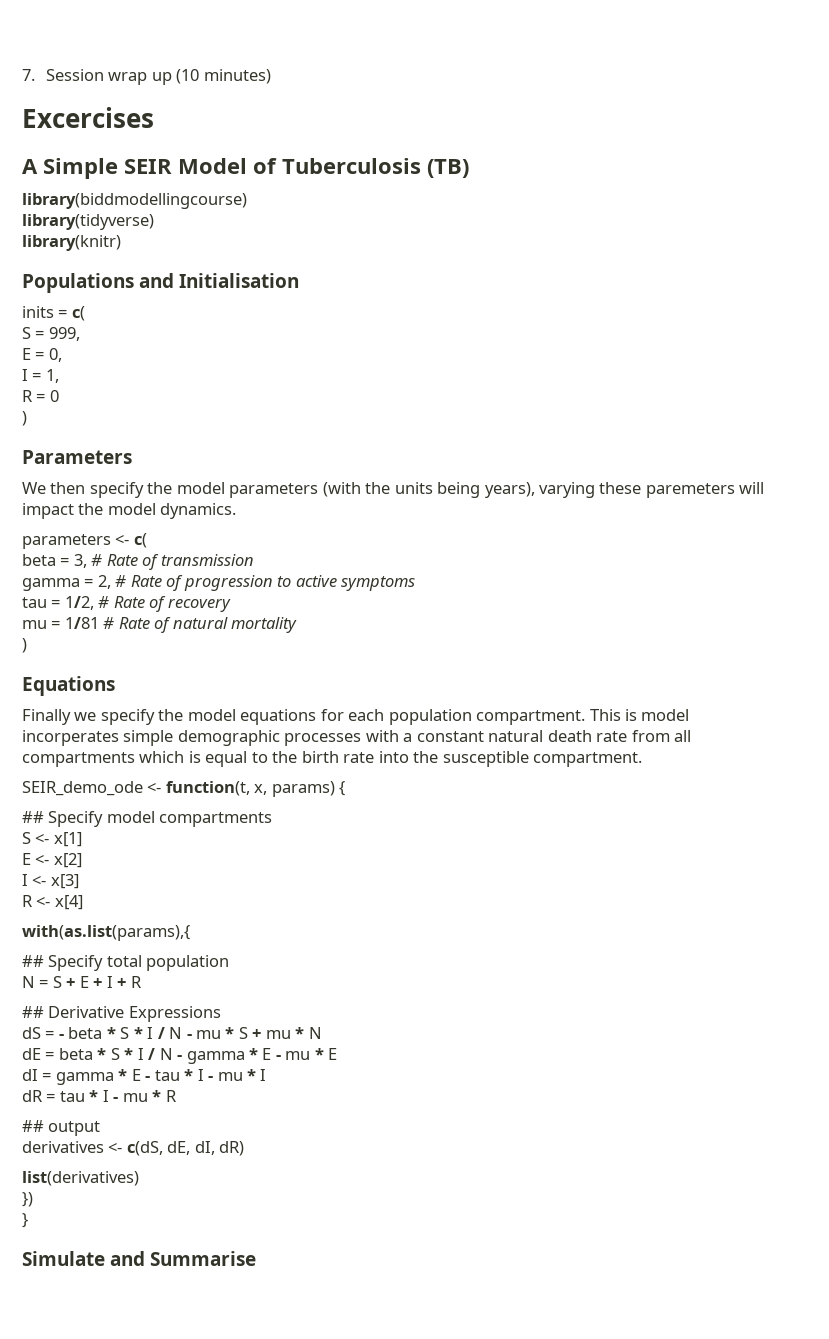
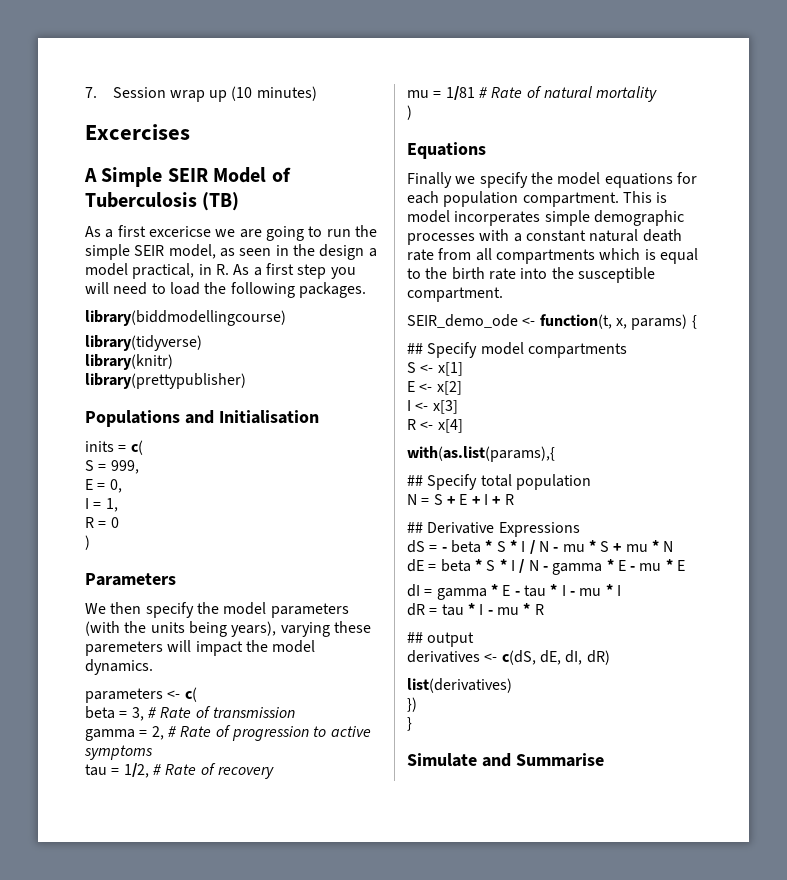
+ As a first excericse we are going to run the simple SEIR model, as seen in the design a model practical, in R. As a first step you will need to load the following packages.
+ library(prettypublisher)

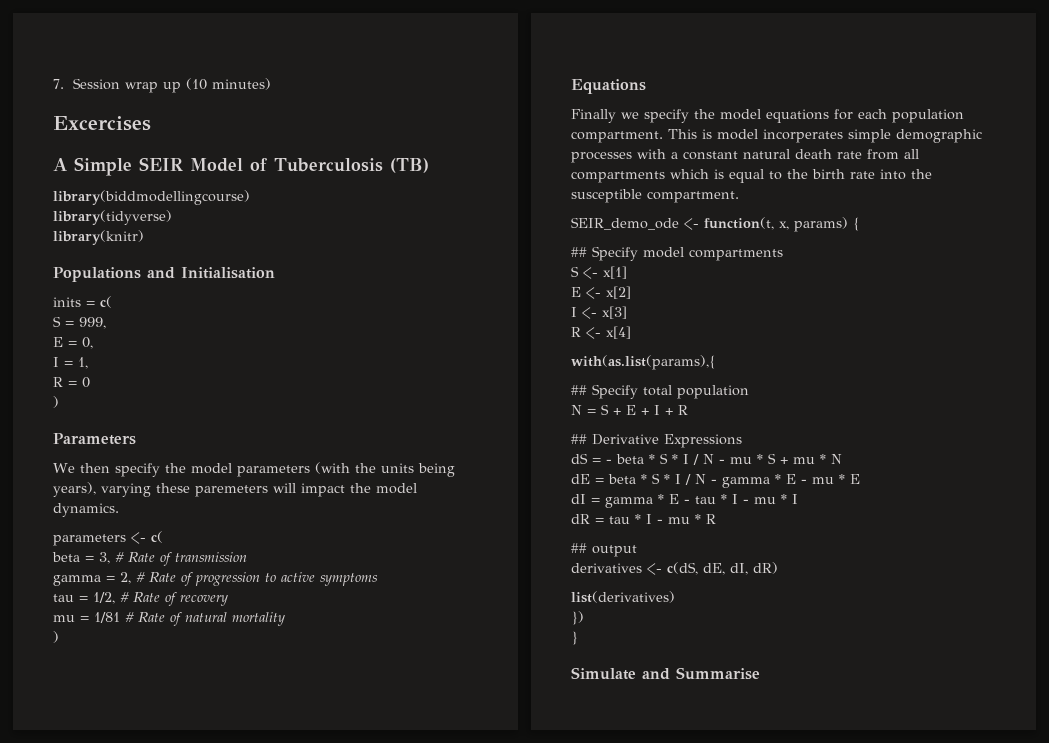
- As a first excericse we are going to run the simple SEIR model, as seen in the design a model practical, in R. As a first step you will need to load the following packages.
- library(prettypublisher)

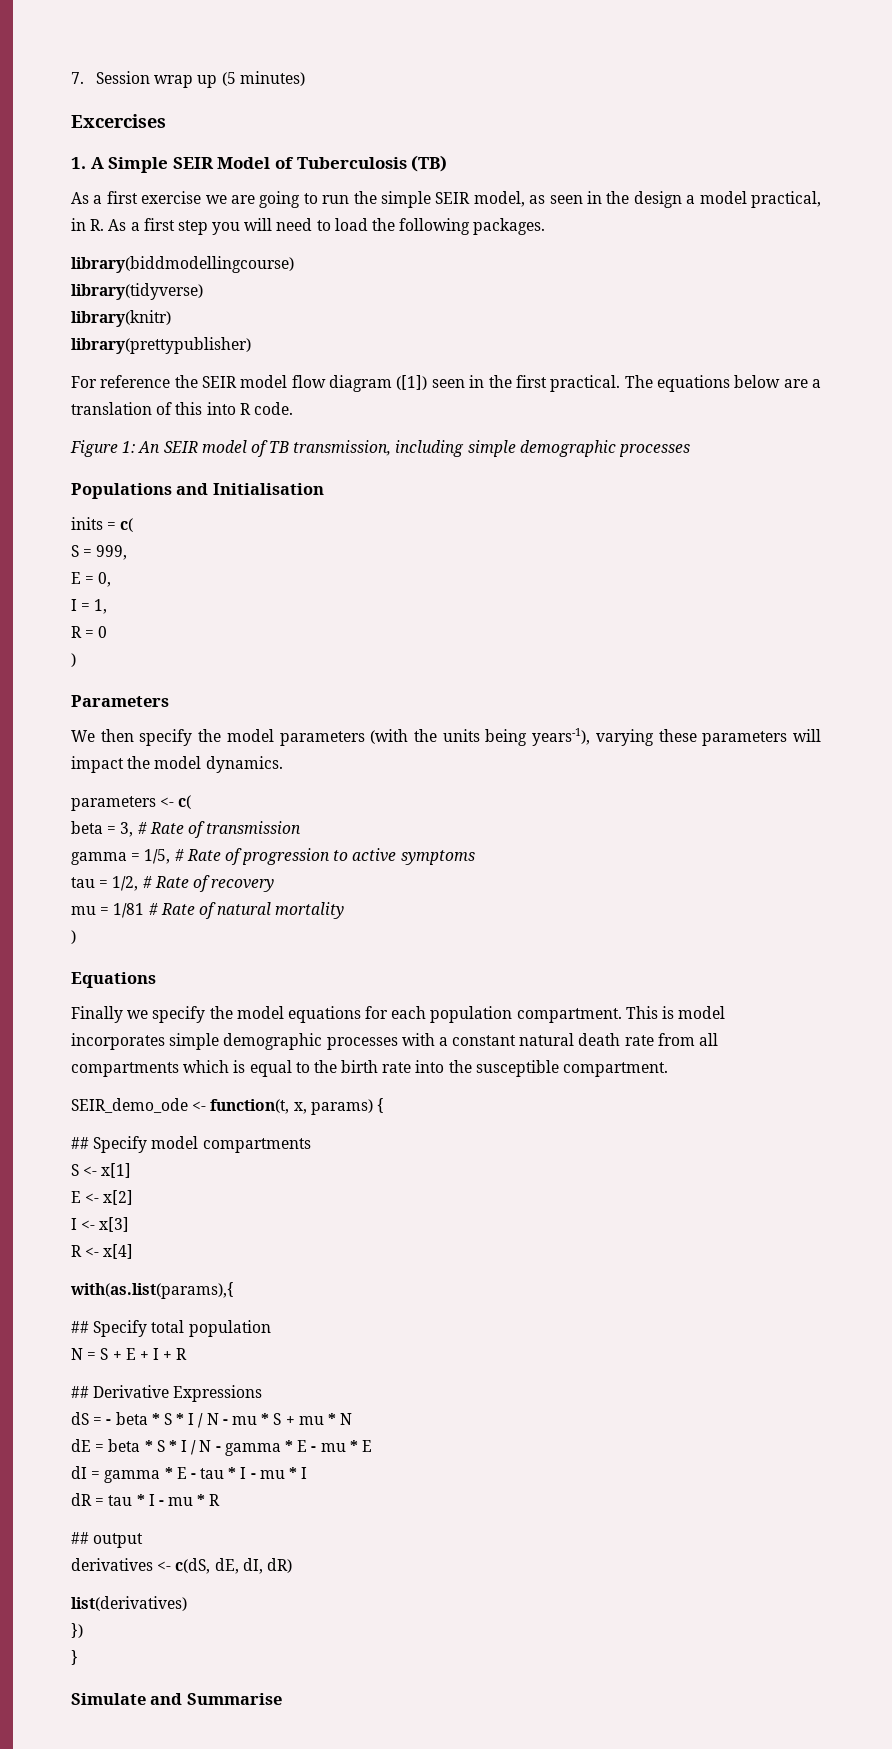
- 7. Session wrap up (10 minutes)
+ 7. Session wrap up (5 minutes)
- A Simple SEIR Model of Tuberculosis (TB)
+ 1. A Simple SEIR Model of Tuberculosis (TB)
+ As a first exercise we are going to run the simple SEIR model, as seen in the design a model practical, in R. As a first step you will need to load the following packages.
  library(biddmodellingcourse)
  library(tidyverse)
  library(knitr)
+ library(prettypublisher)
+ For reference the SEIR model flow diagram ([1]) seen in the first practical. The equations below are a translation of this into R code.
+ Figure 1: An SEIR model of TB transmission, including simple demographic processes
- We then specify the model parameters (with the units being years), varying these paremeters will impact the model dynamics.
+ We then specify the model parameters (with the units being years-1), varying these parameters will impact the model dynamics.
- gamma = 2, # Rate of progression to active symptoms
+ gamma = 1/5, # Rate of progression to active symptoms
- This is model incorperates simple demographic processes with a constant natural death rate from all compartments which is equal to the birth rate into the susceptible compartment.
+ This is model incorporates simple demographic processes with a constant natural death rate from all compartments which is equal to the birth rate into the susceptible compartment.

